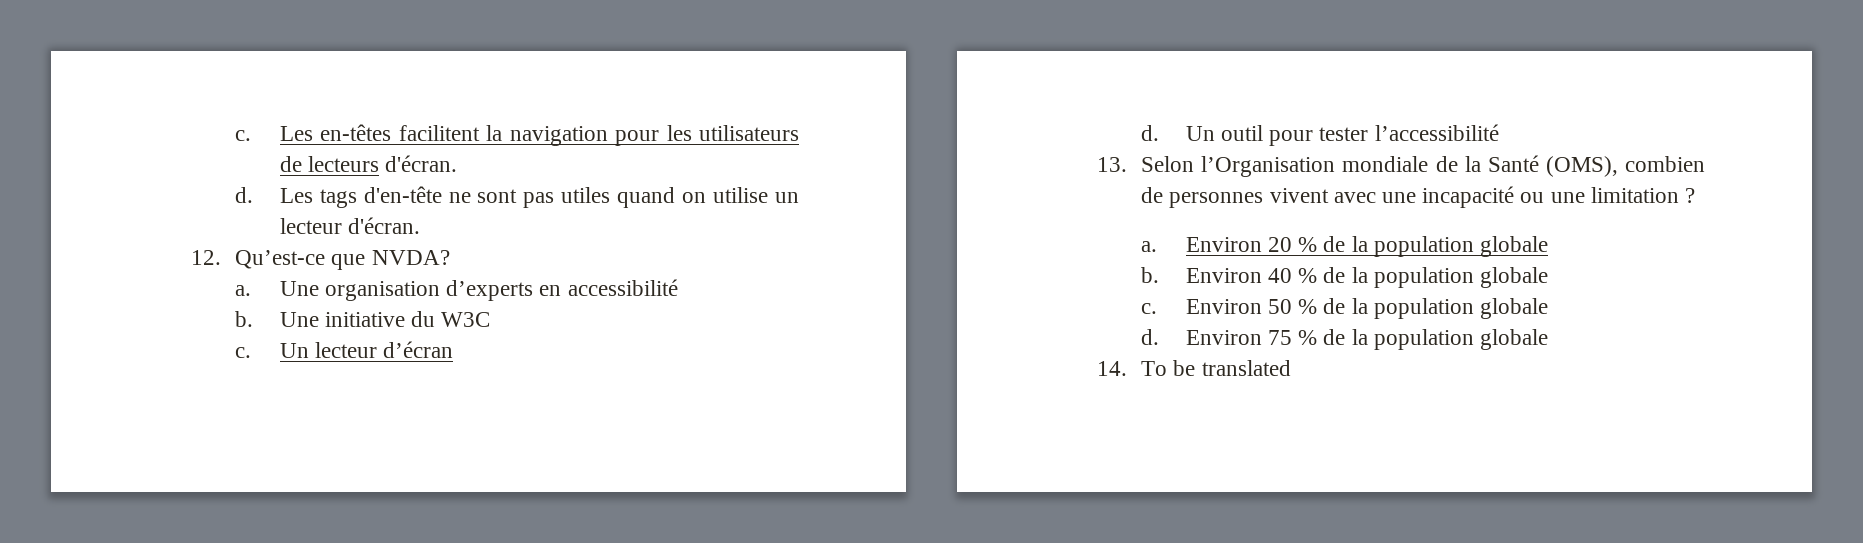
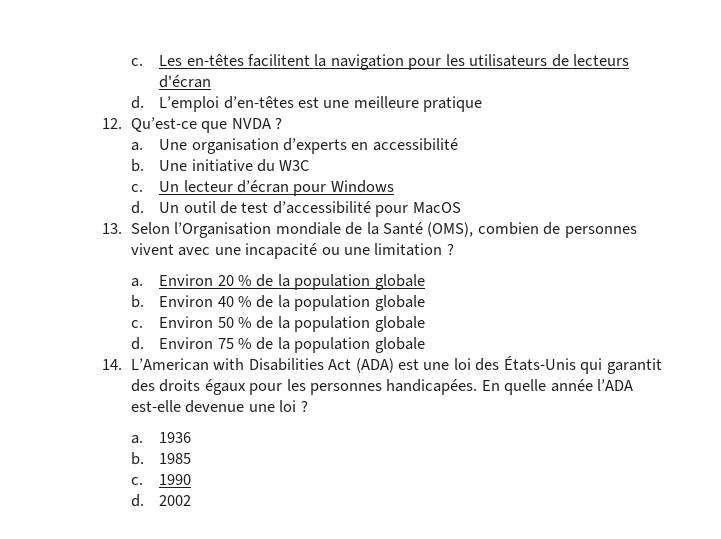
- Les en-têtes facilitent la navigation pour les utilisateurs de lecteurs d'écran.
- d. Les tags d'en-tête ne sont pas utiles quand on utilise un lecteur d'écran.
+ Les en-têtes facilitent la navigation pour les utilisateurs de lecteurs d'écran
+ d. L’emploi d’en-têtes est une meilleure pratique
- 12. Qu’est-ce que NVDA?
+ 12. Qu’est-ce que NVDA ?
- Un lecteur d’écran
+ Un lecteur d’écran pour Windows
- Un outil pour tester l’accessibilité
+ Un outil de test d’accessibilité pour MacOS
- 14. To be translated
+ 14. L’American with Disabilities Act (ADA) est une loi des États-Unis qui garantit des droits égaux pour les personnes handicapées. En quelle année l’ADA est-elle devenue une loi ?
+ a. 1936
+ b. 1985
+ c. 1990
+ d. 2002

